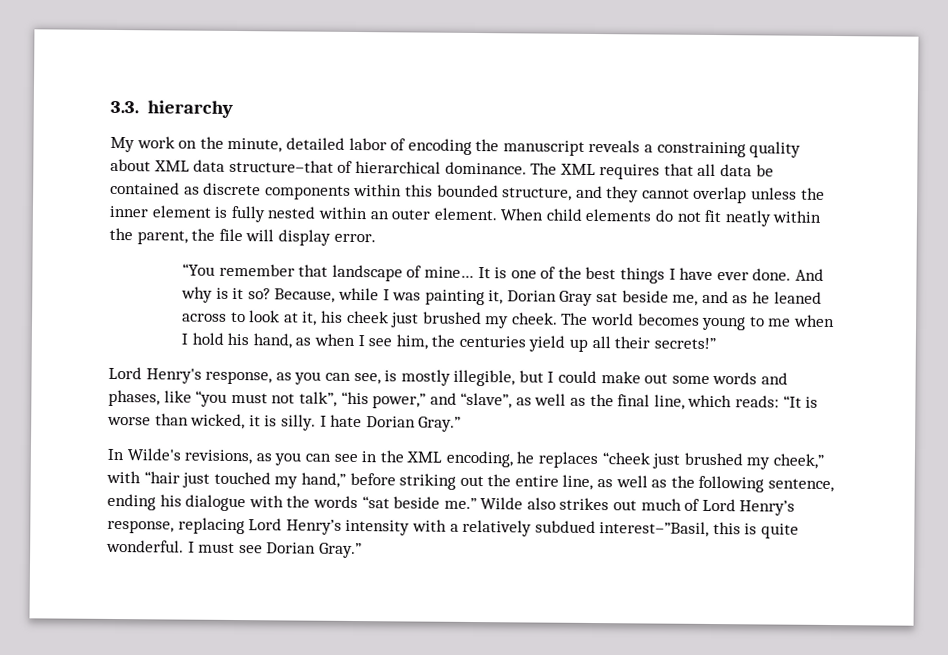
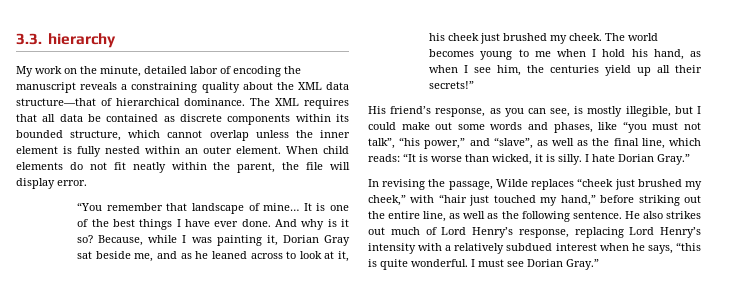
- My work on the minute, detailed labor of encoding the manuscript reveals a constraining quality about XML data structure–that of hierarchical dominance.
+ My work on the minute, detailed labor of encoding the manuscript reveals a constraining quality about the XML data structure—that of hierarchical dominance.
- The XML requires that all data be contained as discrete components within this bounded structure, and they cannot overlap unless the inner element is fully nested within an outer element.
+ The XML requires that all data be contained as discrete components within its bounded structure, which cannot overlap unless the inner element is fully nested within an outer element.
- Lord Henry's response, as you can see, is mostly illegible, but I could make out some words and phases, like “you must not talk”, “his power,” and “slave”, as well as the final line, which reads: “It is worse than wicked, it is silly.
+ His friend’s response, as you can see, is mostly illegible, but I could make out some words and phases, like “you must not talk”, “his power,” and “slave”, as well as the final line, which reads: “It is worse than wicked, it is silly.
- In Wilde's revisions, as you can see in the XML encoding, he replaces “cheek just brushed my cheek,” with “hair just touched my hand,” before striking out the entire line, as well as the following sentence, ending his dialogue with the words “sat beside me.” Wilde also strikes out much of Lord Henry’s response, replacing Lord Henry’s intensity with a relatively subdued interest–”Basil, this is quite wonderful.
+ In revising the passage, Wilde replaces “cheek just brushed my cheek,” with “hair just touched my hand,” before striking out the entire line, as well as the following sentence. He also strikes out much of Lord Henry’s response, replacing Lord Henry’s intensity with a relatively subdued interest when he says, “this is quite wonderful.

